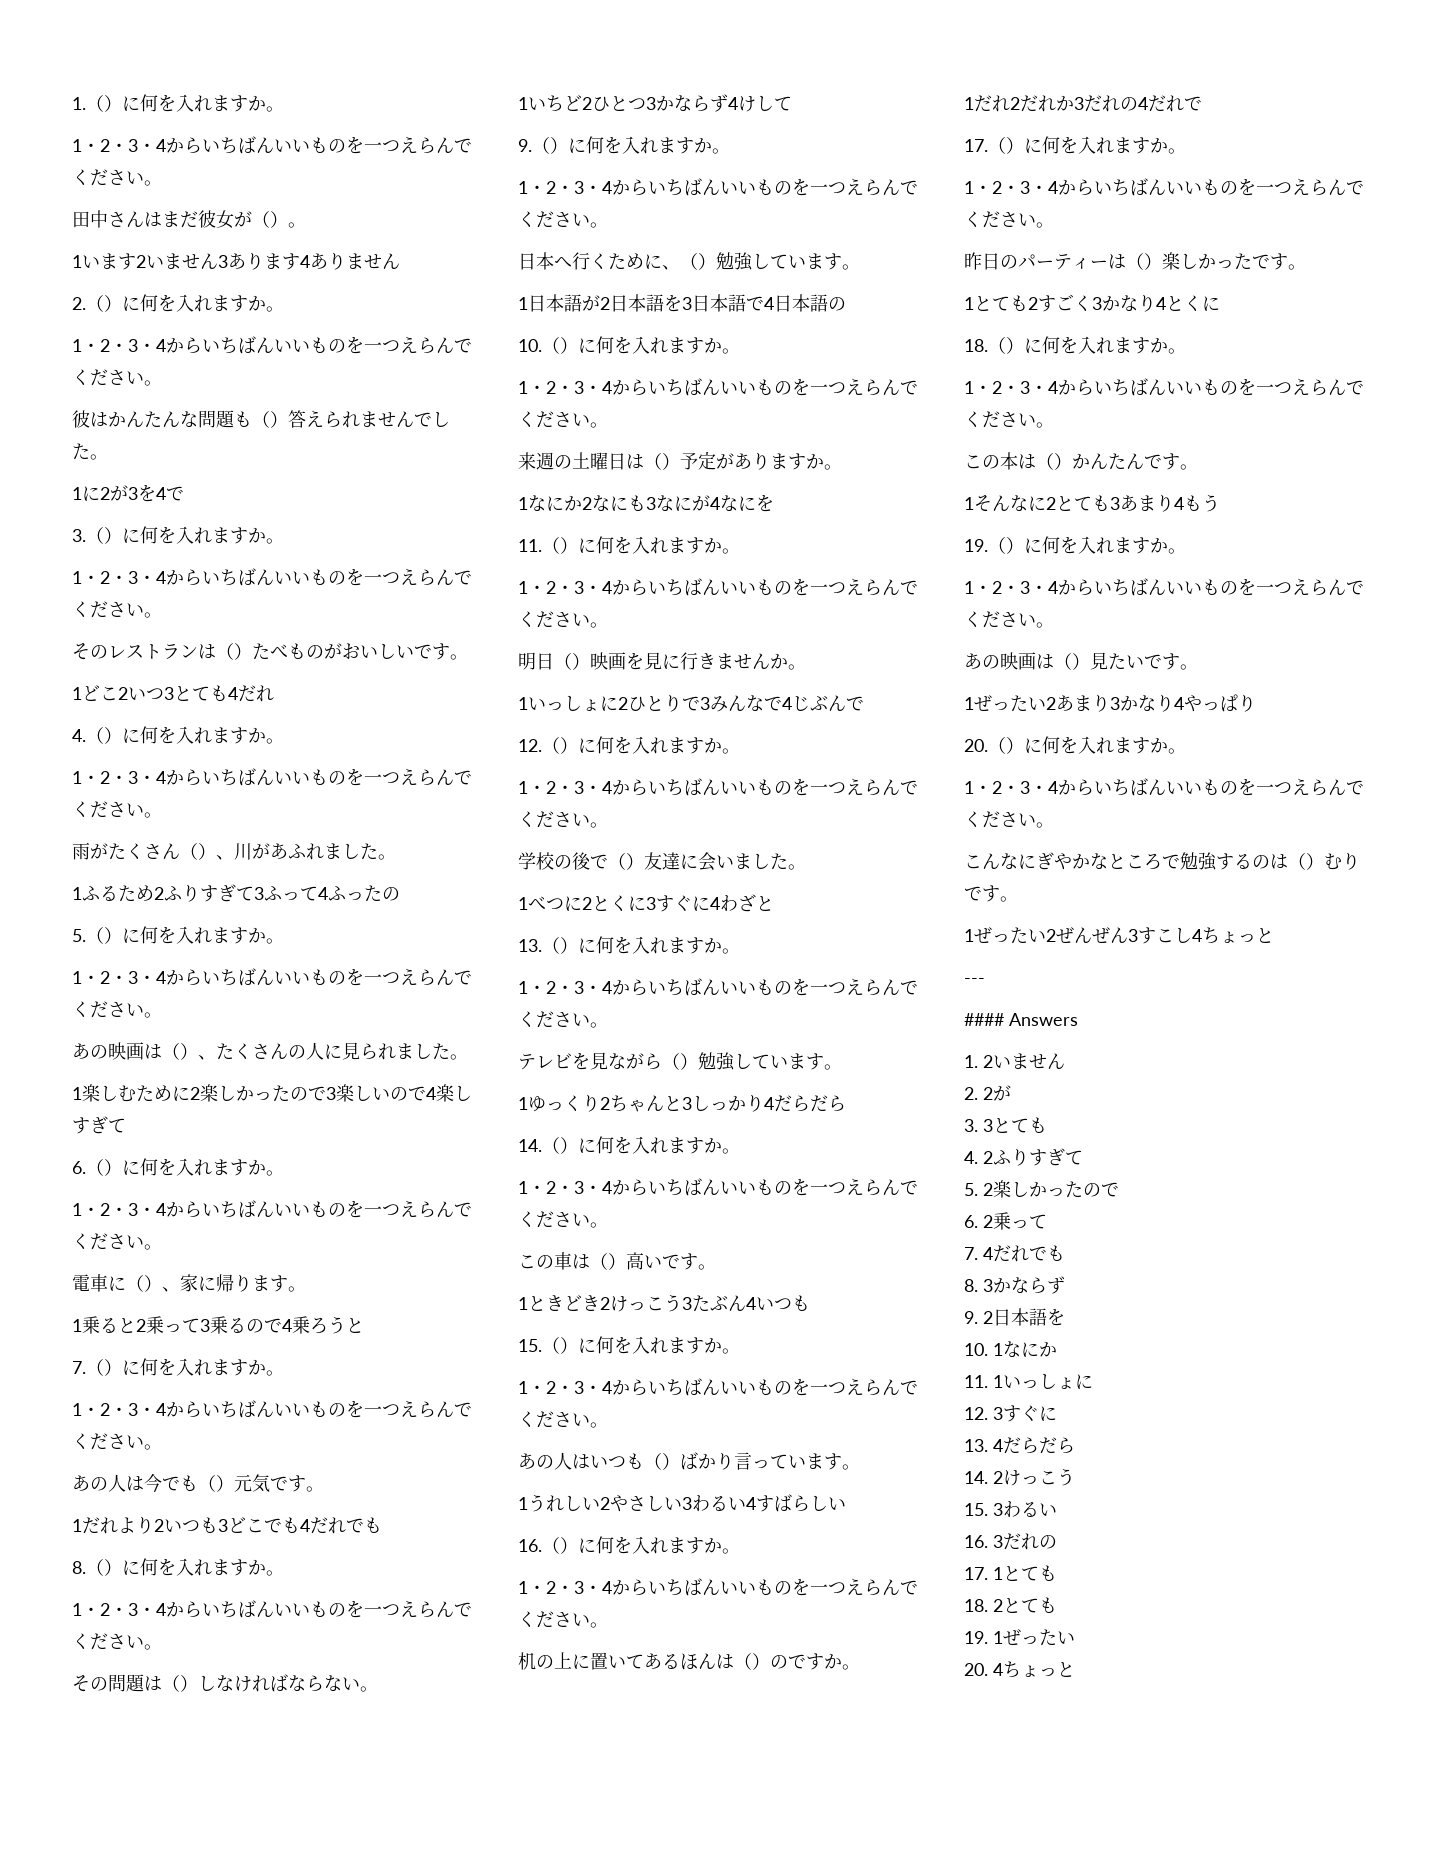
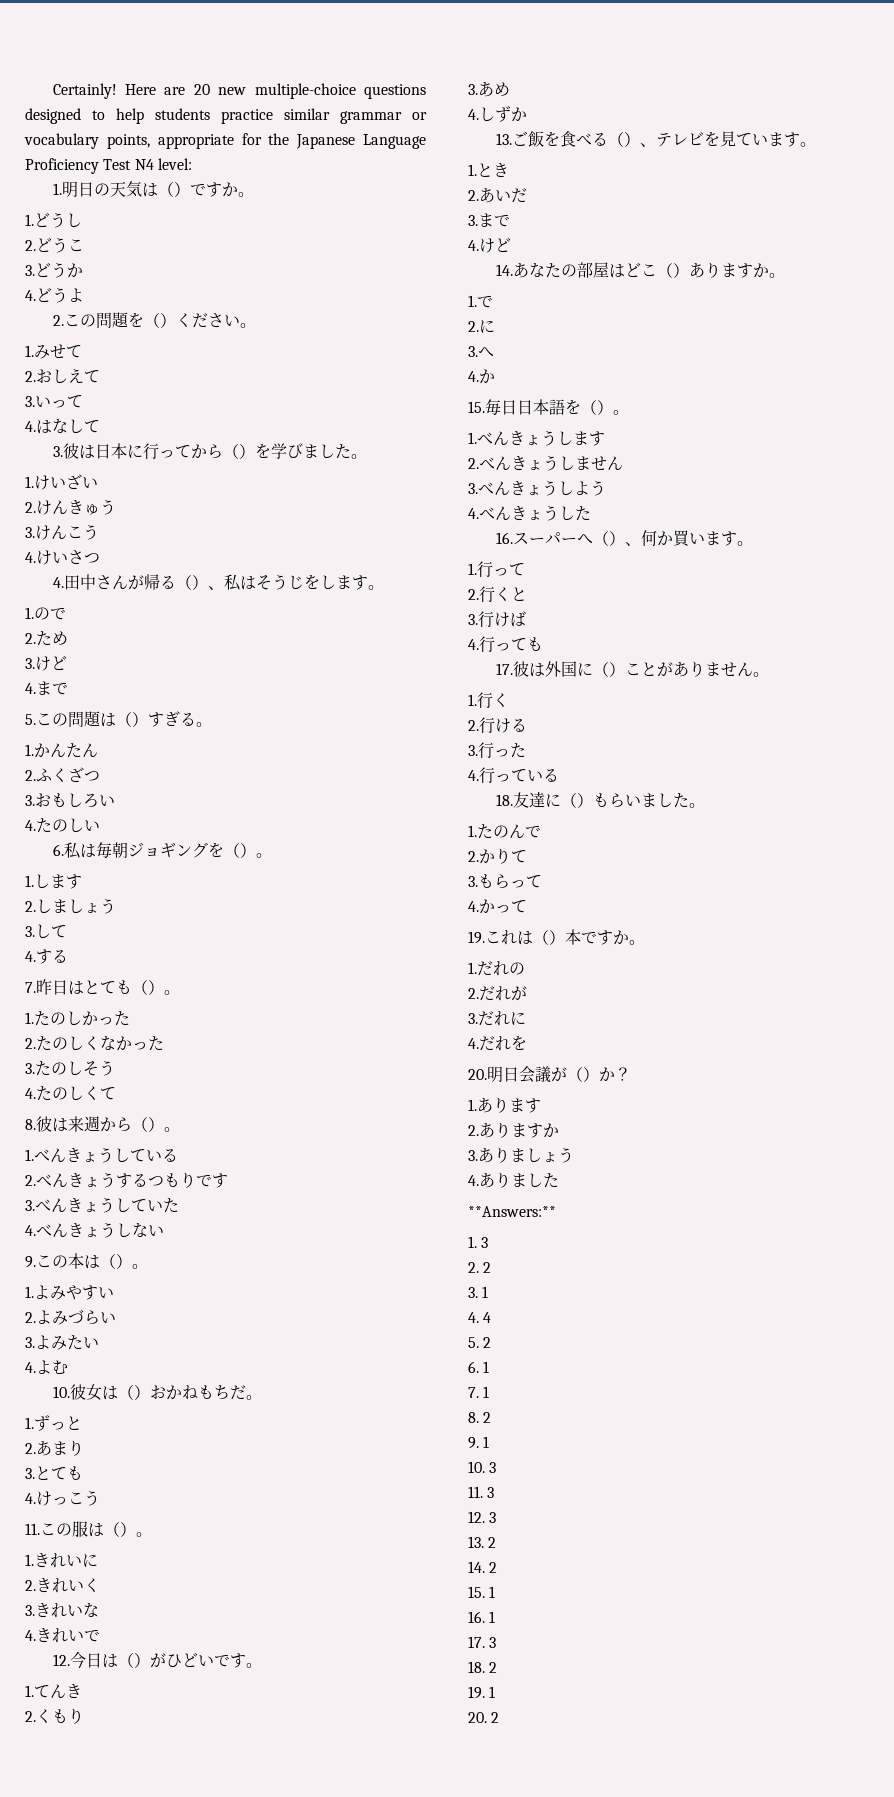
- 1.（）に何を入れますか。
- 1・2・3・4からいちばんいいものを一つえらんでください。
- 田中さんはまだ彼女が（）。
- 1います2いません3あります4ありません
- 2.（）に何を入れますか。
- 1・2・3・4からいちばんいいものを一つえらんでください。
- 彼はかんたんな問題も（）答えられませんでした。
- 1に2が3を4で
- 3.（）に何を入れますか。
- 1・2・3・4からいちばんいいものを一つえらんでください。
- そのレストランは（）たべものがおいしいです。
- 1どこ2いつ3とても4だれ
- 4.（）に何を入れますか。
- 1・2・3・4からいちばんいいものを一つえらんでください。
- 雨がたくさん（）、川があふれました。
- 1ふるため2ふりすぎて3ふって4ふったの
- 5.（）に何を入れますか。
- 1・2・3・4からいちばんいいものを一つえらんでください。
- あの映画は（）、たくさんの人に見られました。
- 1楽しむために2楽しかったので3楽しいので4楽しすぎて
- 6.（）に何を入れますか。
- 1・2・3・4からいちばんいいものを一つえらんでください。
- 電車に（）、家に帰ります。
- 1乗ると2乗って3乗るので4乗ろうと
- 7.（）に何を入れますか。
- 1・2・3・4からいちばんいいものを一つえらんでください。
- あの人は今でも（）元気です。
- 1だれより2いつも3どこでも4だれでも
- 8.（）に何を入れますか。
- 1・2・3・4からいちばんいいものを一つえらんでください。
- その問題は（）しなければならない。
- 1いちど2ひとつ3かならず4けして
- 9.（）に何を入れますか。
- 1・2・3・4からいちばんいいものを一つえらんでください。
- 日本へ行くために、（）勉強しています。
- 1日本語が2日本語を3日本語で4日本語の
- 10.（）に何を入れますか。
- 1・2・3・4からいちばんいいものを一つえらんでください。
- 来週の土曜日は（）予定がありますか。
- 1なにか2なにも3なにが4なにを
- 11.（）に何を入れますか。
- 1・2・3・4からいちばんいいものを一つえらんでください。
- 明日（）映画を見に行きませんか。
- 1いっしょに2ひとりで3みんなで4じぶんで
- 12.（）に何を入れますか。
- 1・2・3・4からいちばんいいものを一つえらんでください。
- 学校の後で（）友達に会いました。
- 1べつに2とくに3すぐに4わざと
- 13.（）に何を入れますか。
- 1・2・3・4からいちばんいいものを一つえらんでください。
- テレビを見ながら（）勉強しています。
- 1ゆっくり2ちゃんと3しっかり4だらだら
- 14.（）に何を入れますか。
- 1・2・3・4からいちばんいいものを一つえらんでください。
- この車は（）高いです。
- 1ときどき2けっこう3たぶん4いつも
- 15.（）に何を入れますか。
- 1・2・3・4からいちばんいいものを一つえらんでください。
- あの人はいつも（）ばかり言っています。
- 1うれしい2やさしい3わるい4すばらしい
- 16.（）に何を入れますか。
- 1・2・3・4からいちばんいいものを一つえらんでください。
- 机の上に置いてあるほんは（）のですか。
- 1だれ2だれか3だれの4だれで
- 17.（）に何を入れますか。
- 1・2・3・4からいちばんいいものを一つえらんでください。
- 昨日のパーティーは（）楽しかったです。
- 1とても2すごく3かなり4とくに
- 18.（）に何を入れますか。
- 1・2・3・4からいちばんいいものを一つえらんでください。
- この本は（）かんたんです。
- 1そんなに2とても3あまり4もう
- 19.（）に何を入れますか。
- 1・2・3・4からいちばんいいものを一つえらんでください。
- あの映画は（）見たいです。
- 1ぜったい2あまり3かなり4やっぱり
- 20.（）に何を入れますか。
- 1・2・3・4からいちばんいいものを一つえらんでください。
- こんなにぎやかなところで勉強するのは（）むりです。
- 1ぜったい2ぜんぜん3すこし4ちょっと
- ---
- #### Answers
- 1. 2いません
- 2. 2が
- 3. 3とても
- 4. 2ふりすぎて
- 5. 2楽しかったので
- 6. 2乗って
- 7. 4だれでも
- 8. 3かならず
- 9. 2日本語を
- 10. 1なにか
- 11. 1いっしょに
- 12. 3すぐに
- 13. 4だらだら
- 14. 2けっこう
- 15. 3わるい
- 16. 3だれの
- 17. 1とても
+ Certainly! Here are 20 new multiple-choice questions designed to help students practice similar grammar or vocabulary points, appropriate for the Japanese Language Proficiency Test N4 level:
+ 1.明日の天気は（）ですか。
+ 1.どうし
+ 2.どうこ
+ 3.どうか
+ 4.どうよ
+ 2.この問題を（）ください。
+ 1.みせて
+ 2.おしえて
+ 3.いって
+ 4.はなして
+ 3.彼は日本に行ってから（）を学びました。
+ 1.けいざい
+ 2.けんきゅう
+ 3.けんこう
+ 4.けいさつ
+ 4.田中さんが帰る（）、私はそうじをします。
+ 1.ので
+ 2.ため
+ 3.けど
+ 4.まで
+ 5.この問題は（）すぎる。
+ 1.かんたん
+ 2.ふくざつ
+ 3.おもしろい
+ 4.たのしい
+ 6.私は毎朝ジョギングを（）。
+ 1.します
+ 2.しましょう
+ 3.して
+ 4.する
+ 7.昨日はとても（）。
+ 1.たのしかった
+ 2.たのしくなかった
+ 3.たのしそう
+ 4.たのしくて
+ 8.彼は来週から（）。
+ 1.べんきょうしている
+ 2.べんきょうするつもりです
+ 3.べんきょうしていた
+ 4.べんきょうしない
+ 9.この本は（）。
+ 1.よみやすい
+ 2.よみづらい
+ 3.よみたい
+ 4.よむ
+ 10.彼女は（）おかねもちだ。
+ 1.ずっと
+ 2.あまり
+ 3.とても
+ 4.けっこう
+ 11.この服は（）。
+ 1.きれいに
+ 2.きれいく
+ 3.きれいな
+ 4.きれいで
+ 12.今日は（）がひどいです。
+ 1.てんき
+ 2.くもり
+ 3.あめ
+ 4.しずか
+ 13.ご飯を食べる（）、テレビを見ています。
+ 1.とき
+ 2.あいだ
+ 3.まで
+ 4.けど
+ 14.あなたの部屋はどこ（）ありますか。
+ 1.で
+ 2.に
+ 3.へ
+ 4.か
+ 15.毎日日本語を（）。
+ 1.べんきょうします
+ 2.べんきょうしません
+ 3.べんきょうしよう
+ 4.べんきょうした
+ 16.スーパーへ（）、何か買います。
+ 1.行って
+ 2.行くと
+ 3.行けば
+ 4.行っても
+ 17.彼は外国に（）ことがありません。
+ 1.行く
+ 2.行ける
+ 3.行った
+ 4.行っている
+ 18.友達に（）もらいました。
+ 1.たのんで
+ 2.かりて
+ 3.もらって
+ 4.かって
+ 19.これは（）本ですか。
+ 1.だれの
+ 2.だれが
+ 3.だれに
+ 4.だれを
+ 20.明日会議が（）か？
+ 1.あります
+ 2.ありますか
+ 3.ありましょう
+ 4.ありました
+ **Answers:**
+ 1. 3
+ 2. 2
+ 3. 1
+ 4. 4
+ 5. 2
+ 6. 1
+ 7. 1
+ 8. 2
+ 9. 1
+ 10. 3
+ 11. 3
+ 12. 3
+ 13. 2
+ 14. 2
+ 15. 1
+ 16. 1
+ 17. 3
- 18. 2とても
+ 18. 2
- 19. 1ぜったい
- 20. 4ちょっと
+ 19. 1
+ 20. 2

